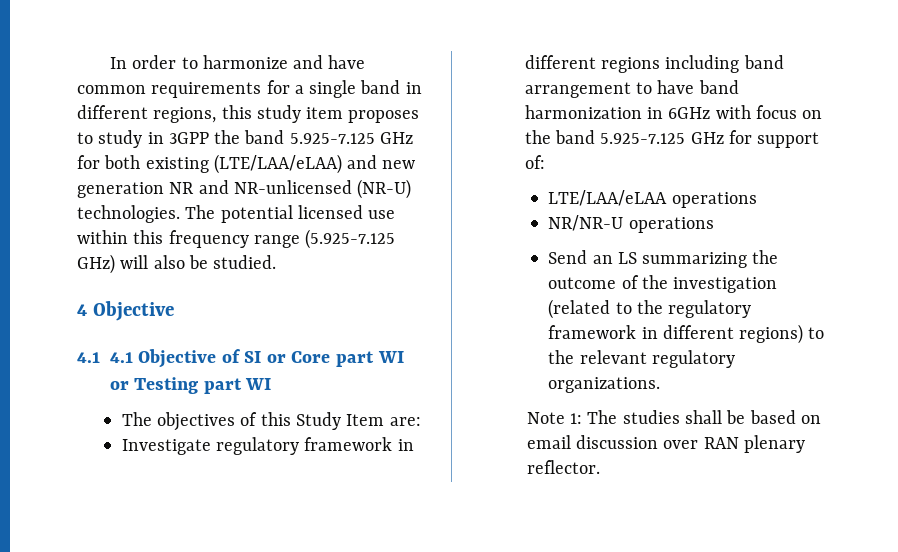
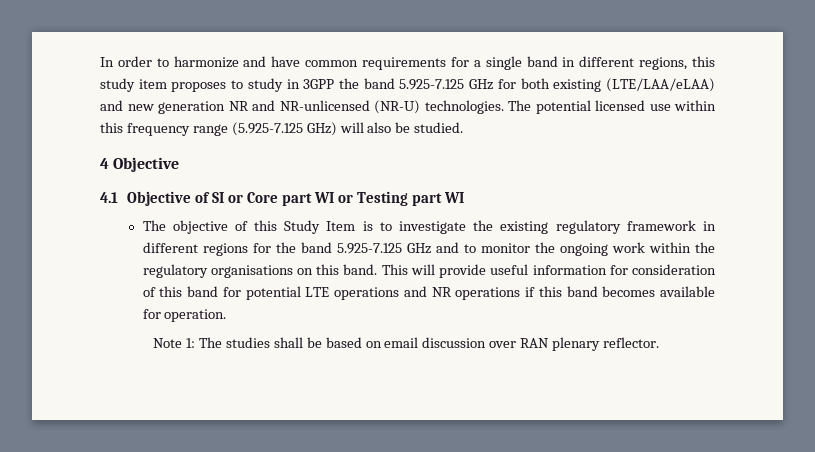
- 4.1 4.1 Objective of SI or Core part WI or Testing part WI
+ 4.1 Objective of SI or Core part WI or Testing part WI
- The objectives of this Study Item are:
- Investigate regulatory framework in different regions including band arrangement to have band harmonization in 6GHz with focus on the band 5.925-7.125 GHz for support of:
- LTE/LAA/eLAA operations
- NR/NR-U operations
- Send an LS summarizing the outcome of the investigation (related to the regulatory framework in different regions) to the relevant regulatory organizations.
+ The objective of this Study Item is to investigate the existing regulatory framework in different regions for the band 5.925-7.125 GHz and to monitor the ongoing work within the regulatory organisations on this band. This will provide useful information for consideration of this band for potential LTE operations and NR operations if this band becomes available for operation.

